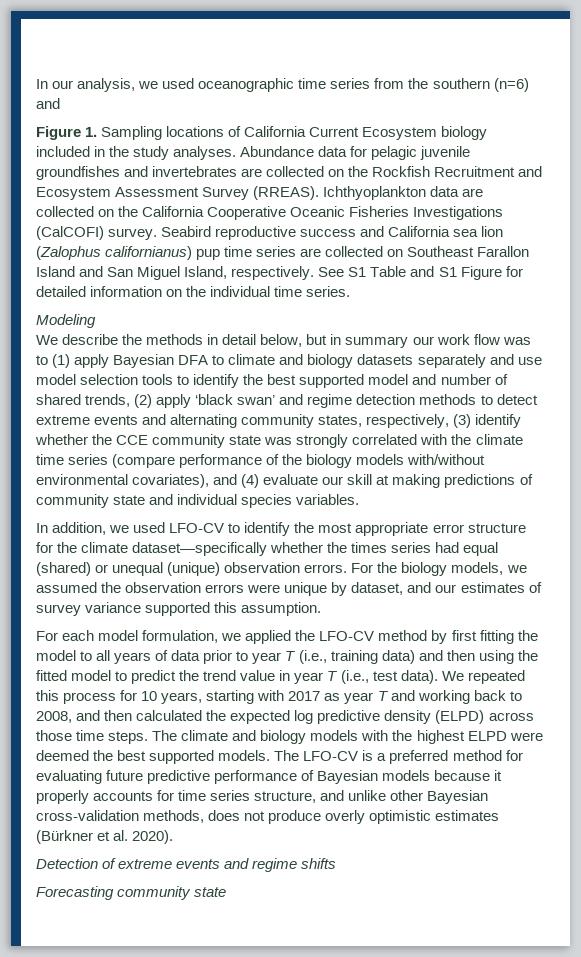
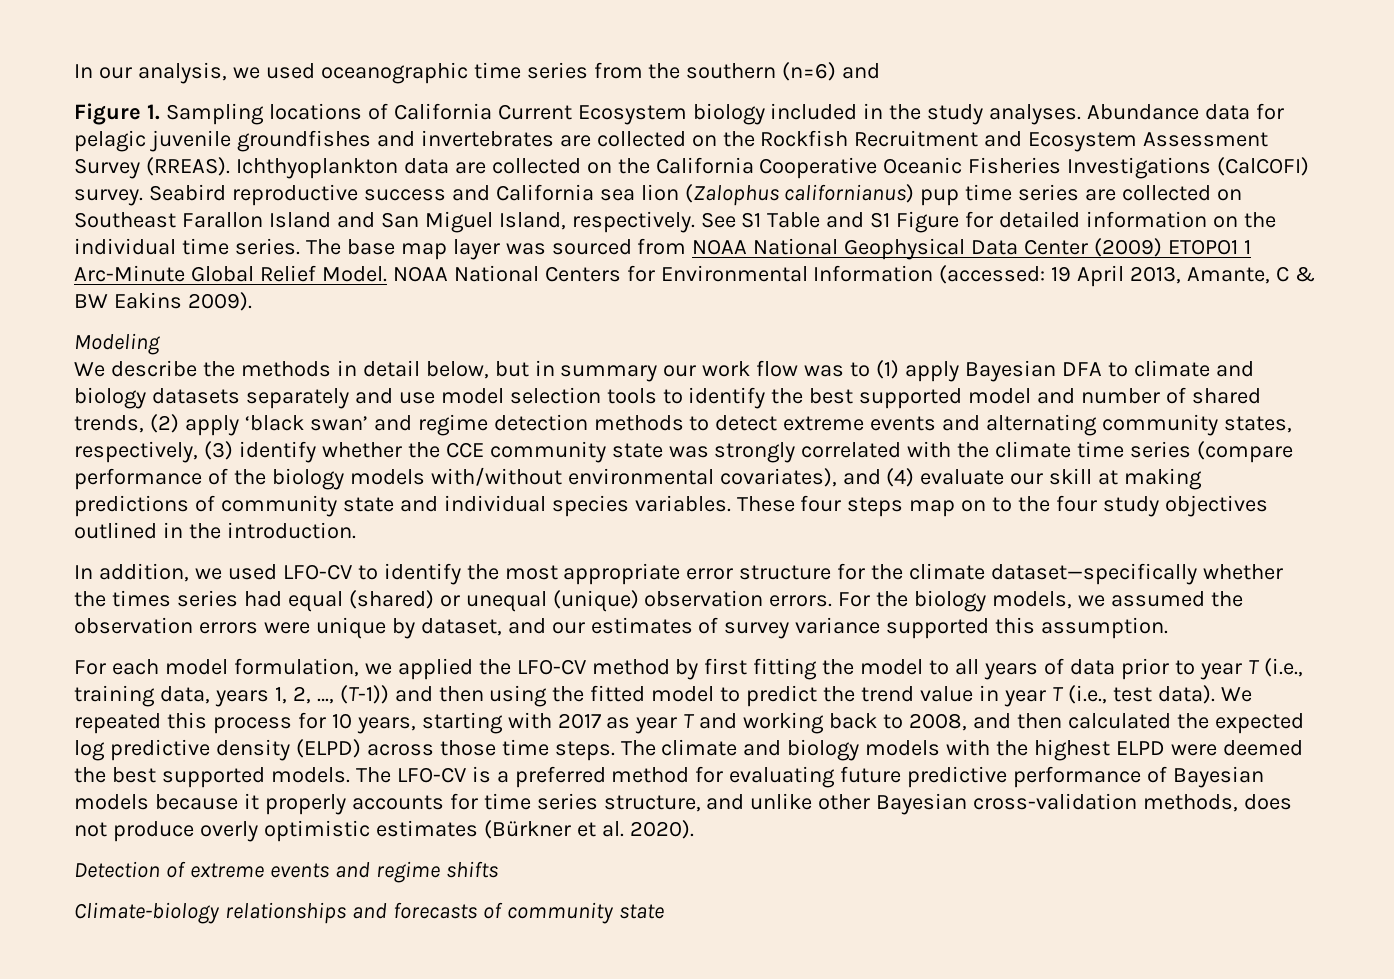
+ The base map layer was sourced from NOAA National Geophysical Data Center (2009) ETOPO1 1 Arc-Minute Global Relief Model. NOAA National Centers for Environmental Information (accessed: 19 April 2013, Amante, C & BW Eakins 2009).
+ These four steps map on to the four study objectives outlined in the introduction.
- For each model formulation, we applied the LFO-CV method by first fitting the model to all years of data prior to year T (i.e., training data) and then using the fitted model to predict the trend value in year T (i.e., test data).
+ For each model formulation, we applied the LFO-CV method by first fitting the model to all years of data prior to year T (i.e., training data, years 1, 2, …, (T-1)) and then using the fitted model to predict the trend value in year T (i.e., test data).
- Forecasting community state
+ Climate-biology relationships and forecasts of community state

